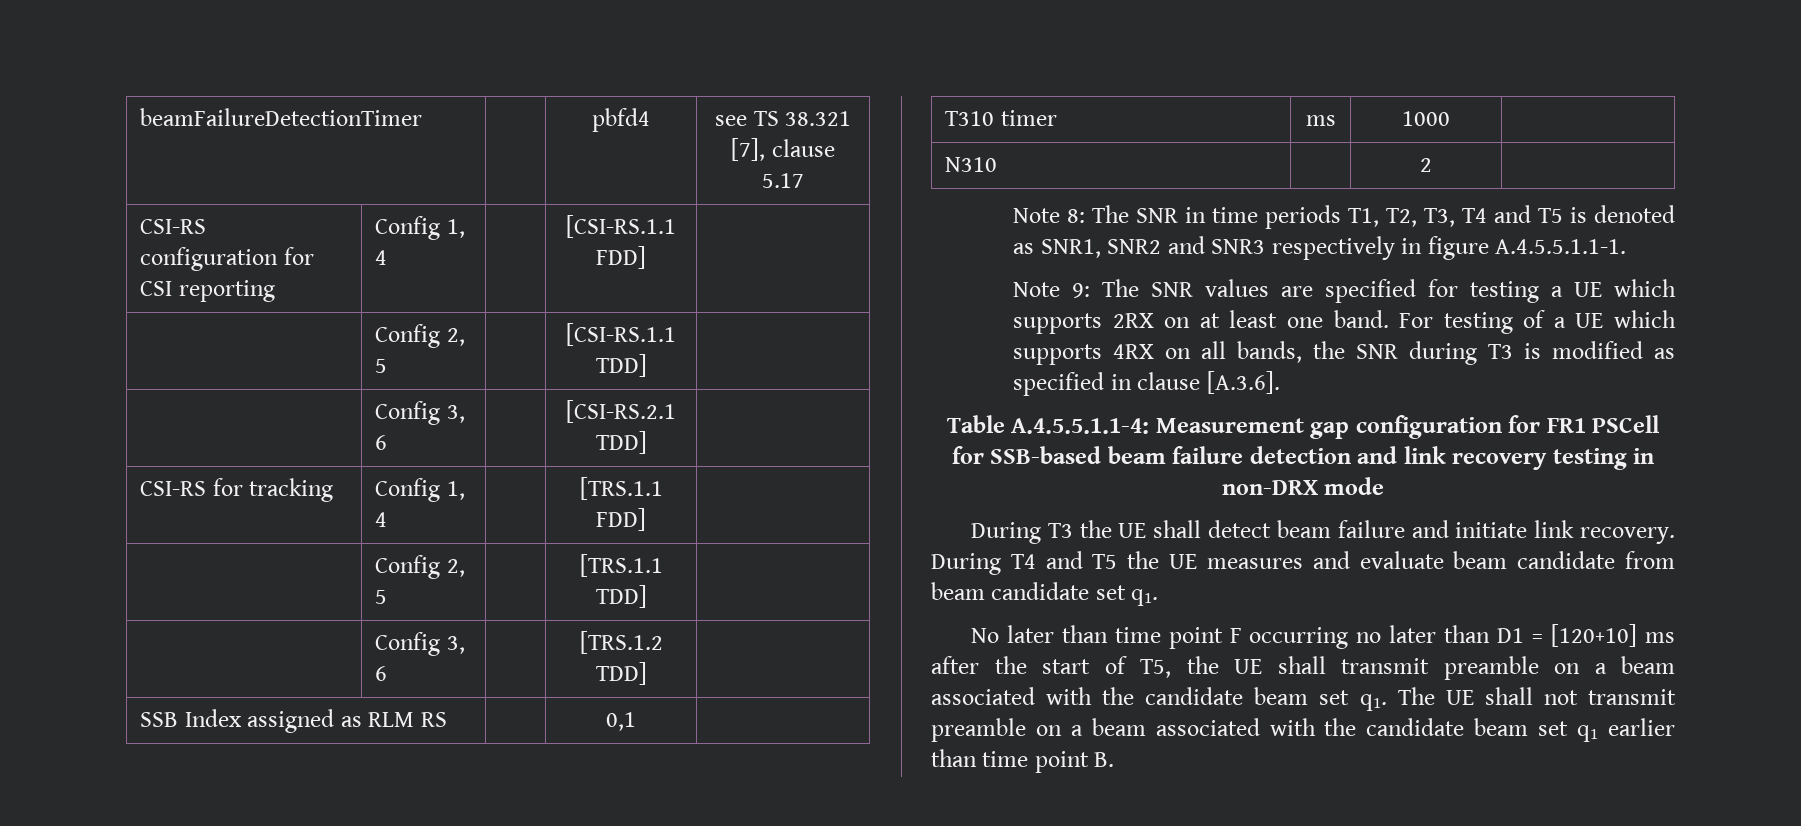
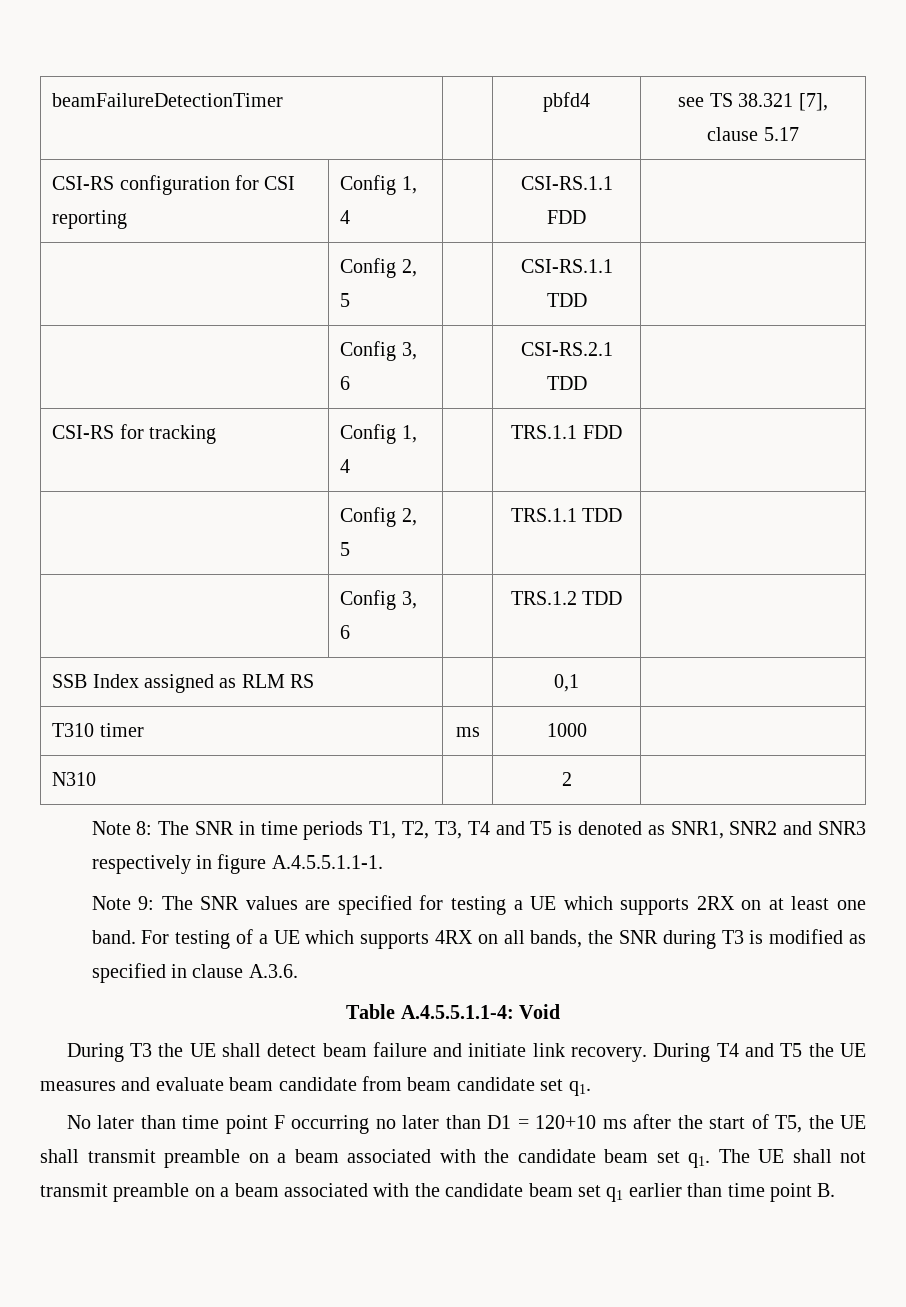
- CSI-RS configuration for CSI reporting | Config 1, 4 | | [CSI-RS.1.1 FDD] |
- | Config 2, 5 | | [CSI-RS.1.1 TDD] |
- | Config 3, 6 | | [CSI-RS.2.1 TDD] |
+ CSI-RS configuration for CSI reporting | Config 1, 4 | | CSI-RS.1.1 FDD |
+ | Config 2, 5 | | CSI-RS.1.1 TDD |
+ | Config 3, 6 | | CSI-RS.2.1 TDD |
- CSI-RS for tracking | Config 1, 4 | | [TRS.1.1 FDD] |
- | Config 2, 5 | | [TRS.1.1 TDD] |
- | Config 3, 6 | | [TRS.1.2 TDD] |
+ CSI-RS for tracking | Config 1, 4 | | TRS.1.1 FDD |
+ | Config 2, 5 | | TRS.1.1 TDD |
+ | Config 3, 6 | | TRS.1.2 TDD |
- For testing of a UE which supports 4RX on all bands, the SNR during T3 is modified as specified in clause [A.3.6].
+ For testing of a UE which supports 4RX on all bands, the SNR during T3 is modified as specified in clause A.3.6.
- Table A.4.5.5.1.1-4: Measurement gap configuration for FR1 PSCell for SSB-based beam failure detection and link recovery testing in non-DRX mode
+ Table A.4.5.5.1.1-4: Void
- No later than time point F occurring no later than D1 = [120+10] ms after the start of T5, the UE shall transmit preamble on a beam associated with the candidate beam set q1.
+ No later than time point F occurring no later than D1 = 120+10 ms after the start of T5, the UE shall transmit preamble on a beam associated with the candidate beam set q1.

